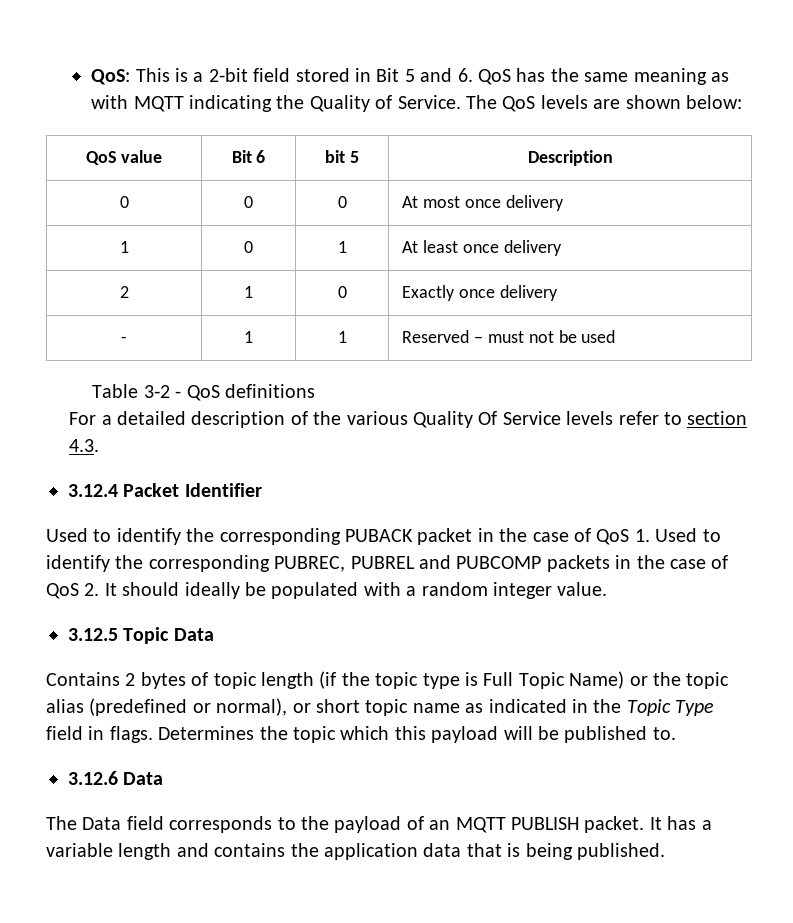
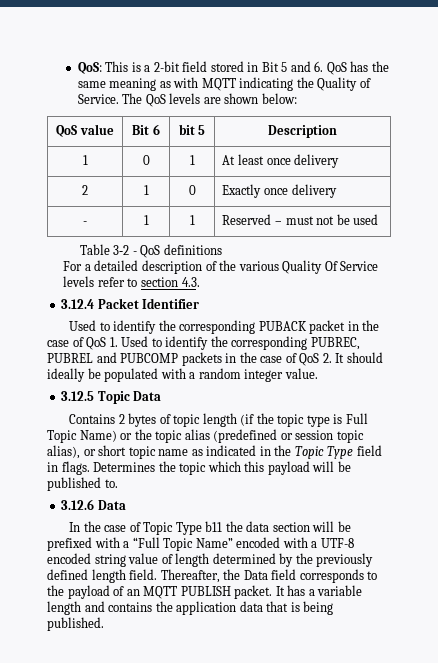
- 0 | 0 | 0 | At most once delivery
- Contains 2 bytes of topic length (if the topic type is Full Topic Name) or the topic alias (predefined or normal), or short topic name as indicated in the Topic Type field in flags.
+ Contains 2 bytes of topic length (if the topic type is Full Topic Name) or the topic alias (predefined or session topic alias), or short topic name as indicated in the Topic Type field in flags.
- The Data field corresponds to the payload of an MQTT PUBLISH packet.
+ In the case of Topic Type b11 the data section will be prefixed with a “Full Topic Name” encoded with a UTF-8 encoded string value of length determined by the previously defined length field. Thereafter, the Data field corresponds to the payload of an MQTT PUBLISH packet.

